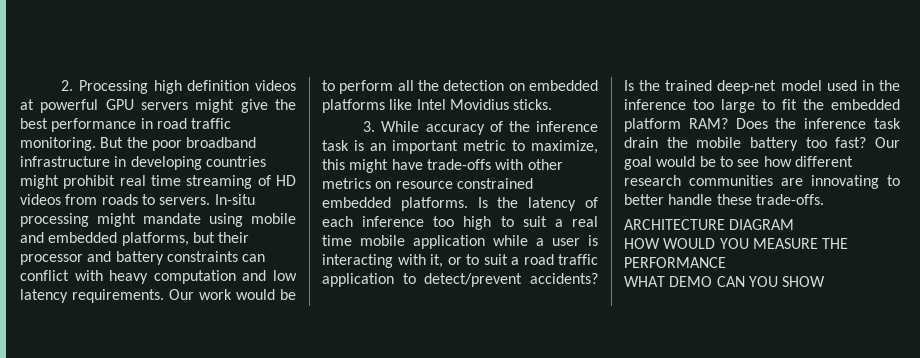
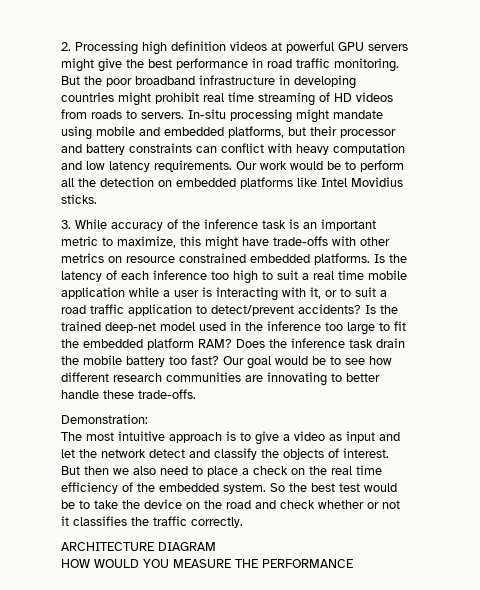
+ Demonstration:
+ The most intuitive approach is to give a video as input and let the network detect and classify the objects of interest. But then we also need to place a check on the real time efficiency of the embedded system. So the best test would be to take the device on the road and check whether or not it classifies the traffic correctly.
- WHAT DEMO CAN YOU SHOW

